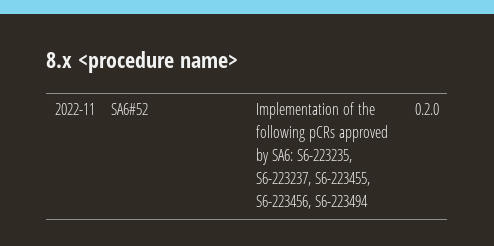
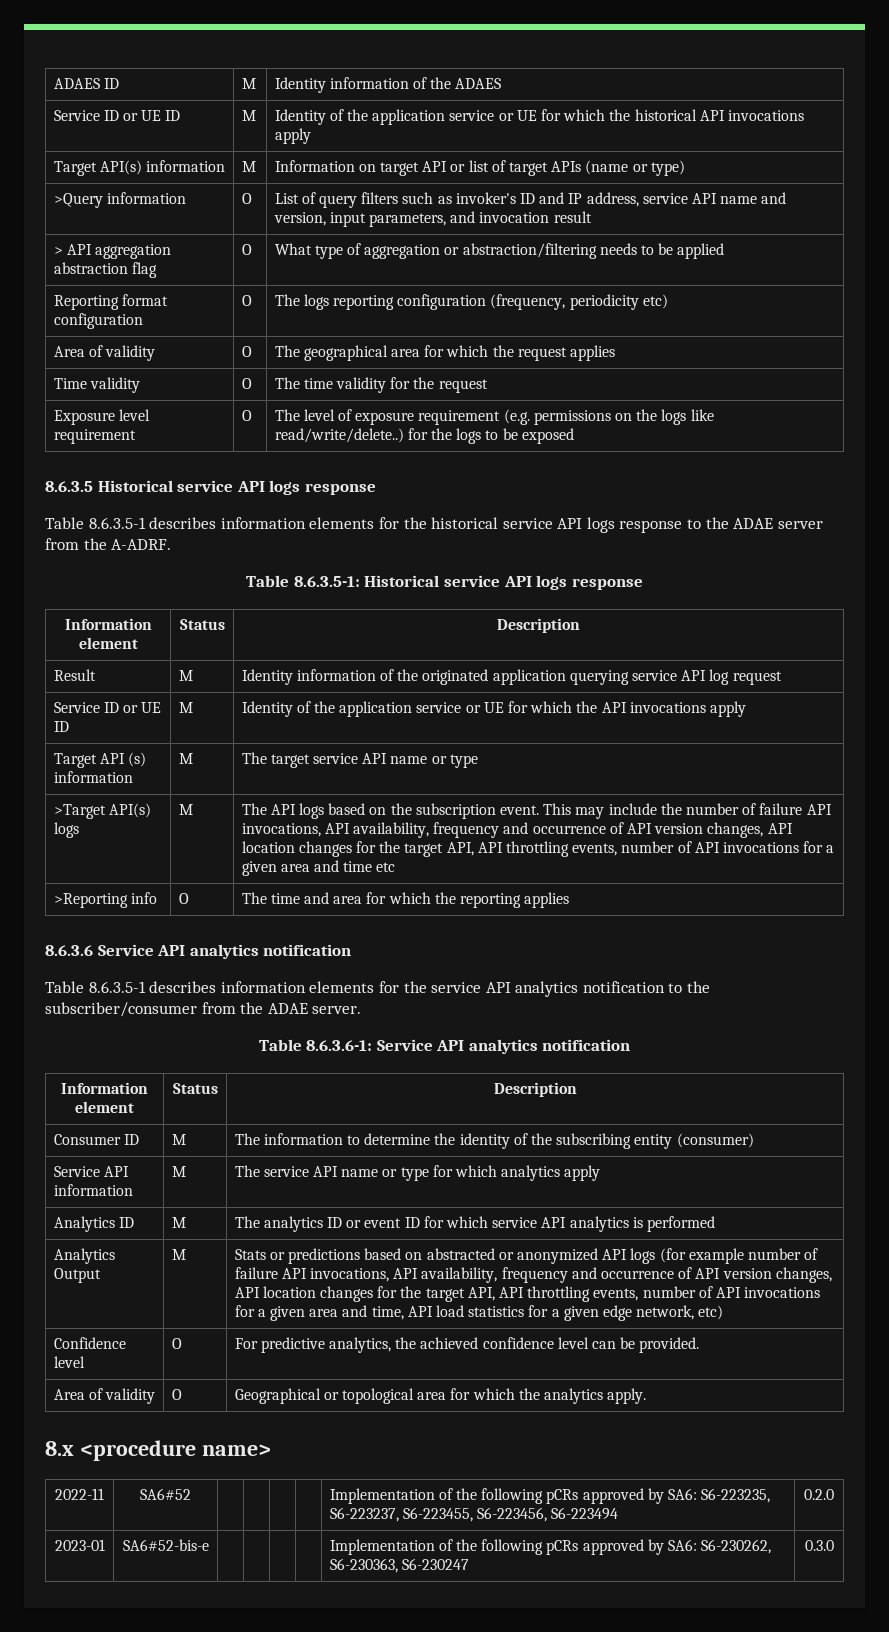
+ ADAES ID | M | Identity information of the ADAES
+ Service ID or UE ID | M | Identity of the application service or UE for which the historical API invocations apply
+ Target API(s) information | M | Information on target API or list of target APIs (name or type)
+ >Query information | O | List of query filters such as invoker's ID and IP address, service API name and version, input parameters, and invocation result
+ > API aggregation abstraction flag | O | What type of aggregation or abstraction/filtering needs to be applied
+ Reporting format configuration | O | The logs reporting configuration (frequency, periodicity etc)
+ Area of validity | O | The geographical area for which the request applies
+ Time validity | O | The time validity for the request
+ Exposure level requirement | O | The level of exposure requirement (e.g. permissions on the logs like read/write/delete..) for the logs to be exposed
+ 8.6.3.5 Historical service API logs response
+ Table 8.6.3.5-1 describes information elements for the historical service API logs response to the ADAE server from the A-ADRF.
+ Table 8.6.3.5-1: Historical service API logs response
+ Information element | Status | Description
+ Result | M | Identity information of the originated application querying service API log request
+ Service ID or UE ID | M | Identity of the application service or UE for which the API invocations apply
+ Target API (s) information | M | The target service API name or type
+ >Target API(s) logs | M | The API logs based on the subscription event. This may include the number of failure API invocations, API availability, frequency and occurrence of API version changes, API location changes for the target API, API throttling events, number of API invocations for a given area and time etc
+ >Reporting info | O | The time and area for which the reporting applies
+ 8.6.3.6 Service API analytics notification
+ Table 8.6.3.5-1 describes information elements for the service API analytics notification to the subscriber/consumer from the ADAE server.
+ Table 8.6.3.6-1: Service API analytics notification
+ Information element | Status | Description
+ Consumer ID | M | The information to determine the identity of the subscribing entity (consumer)
+ Service API information | M | The service API name or type for which analytics apply
+ Analytics ID | M | The analytics ID or event ID for which service API analytics is performed
+ Analytics Output | M | Stats or predictions based on abstracted or anonymized API logs (for example number of failure API invocations, API availability, frequency and occurrence of API version changes, API location changes for the target API, API throttling events, number of API invocations for a given area and time, API load statistics for a given edge network, etc)
+ Confidence level | O | For predictive analytics, the achieved confidence level can be provided.
+ Area of validity | O | Geographical or topological area for which the analytics apply.
+ 2023-01 | SA6#52-bis-e | | | | | Implementation of the following pCRs approved by SA6: S6-230262, S6-230363, S6-230247 | 0.3.0

